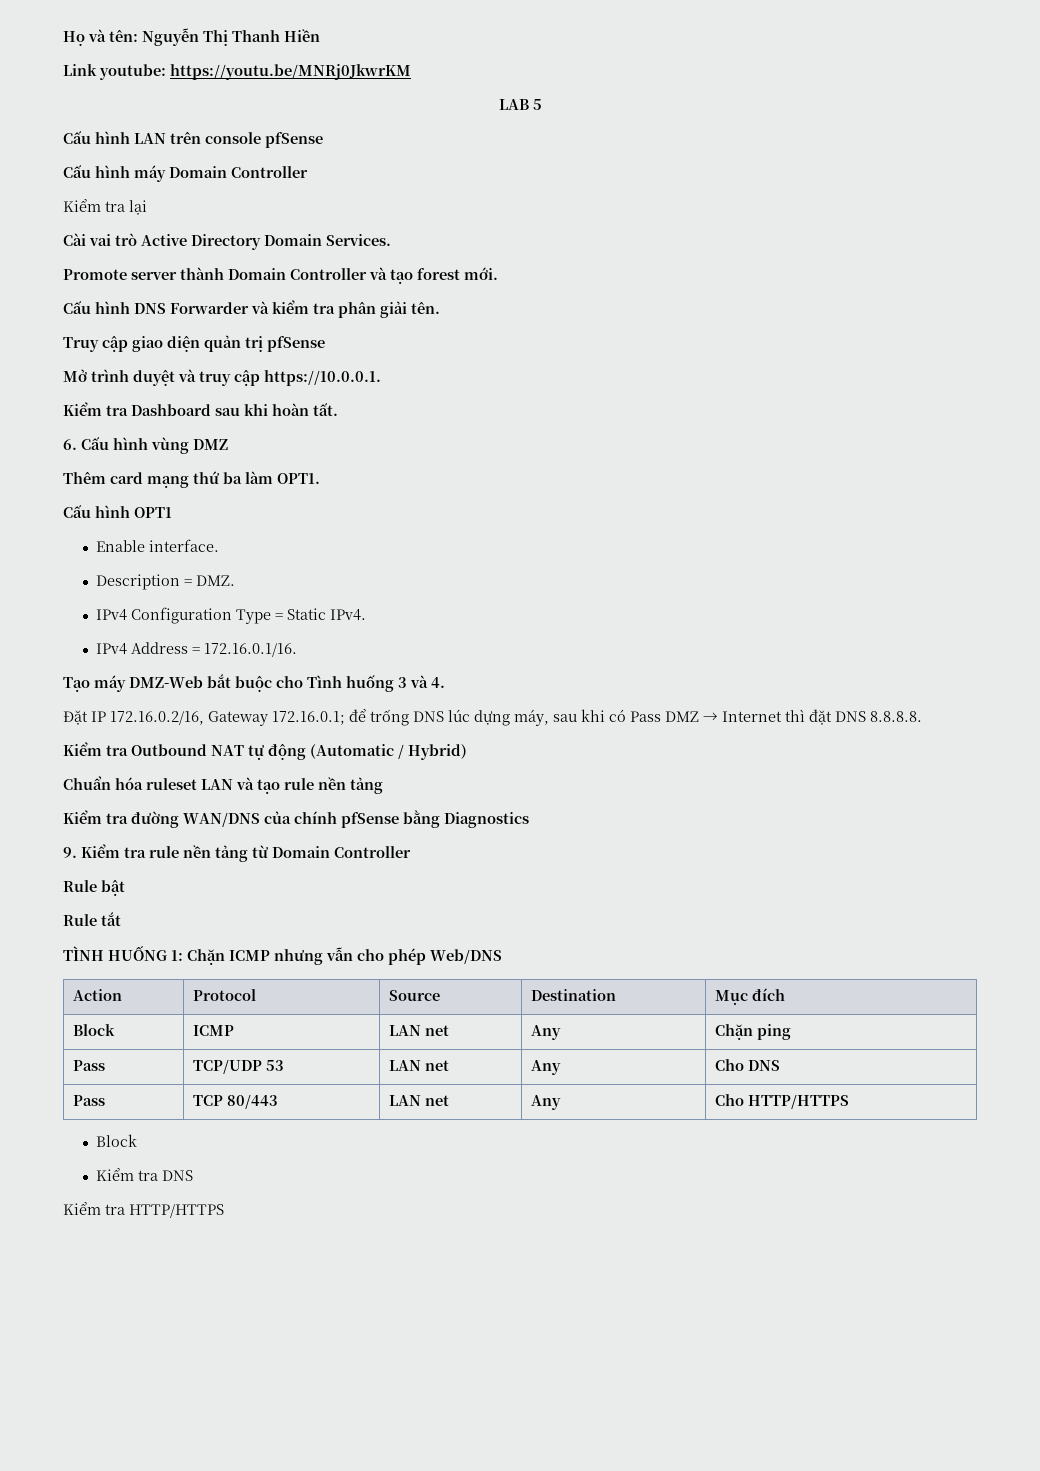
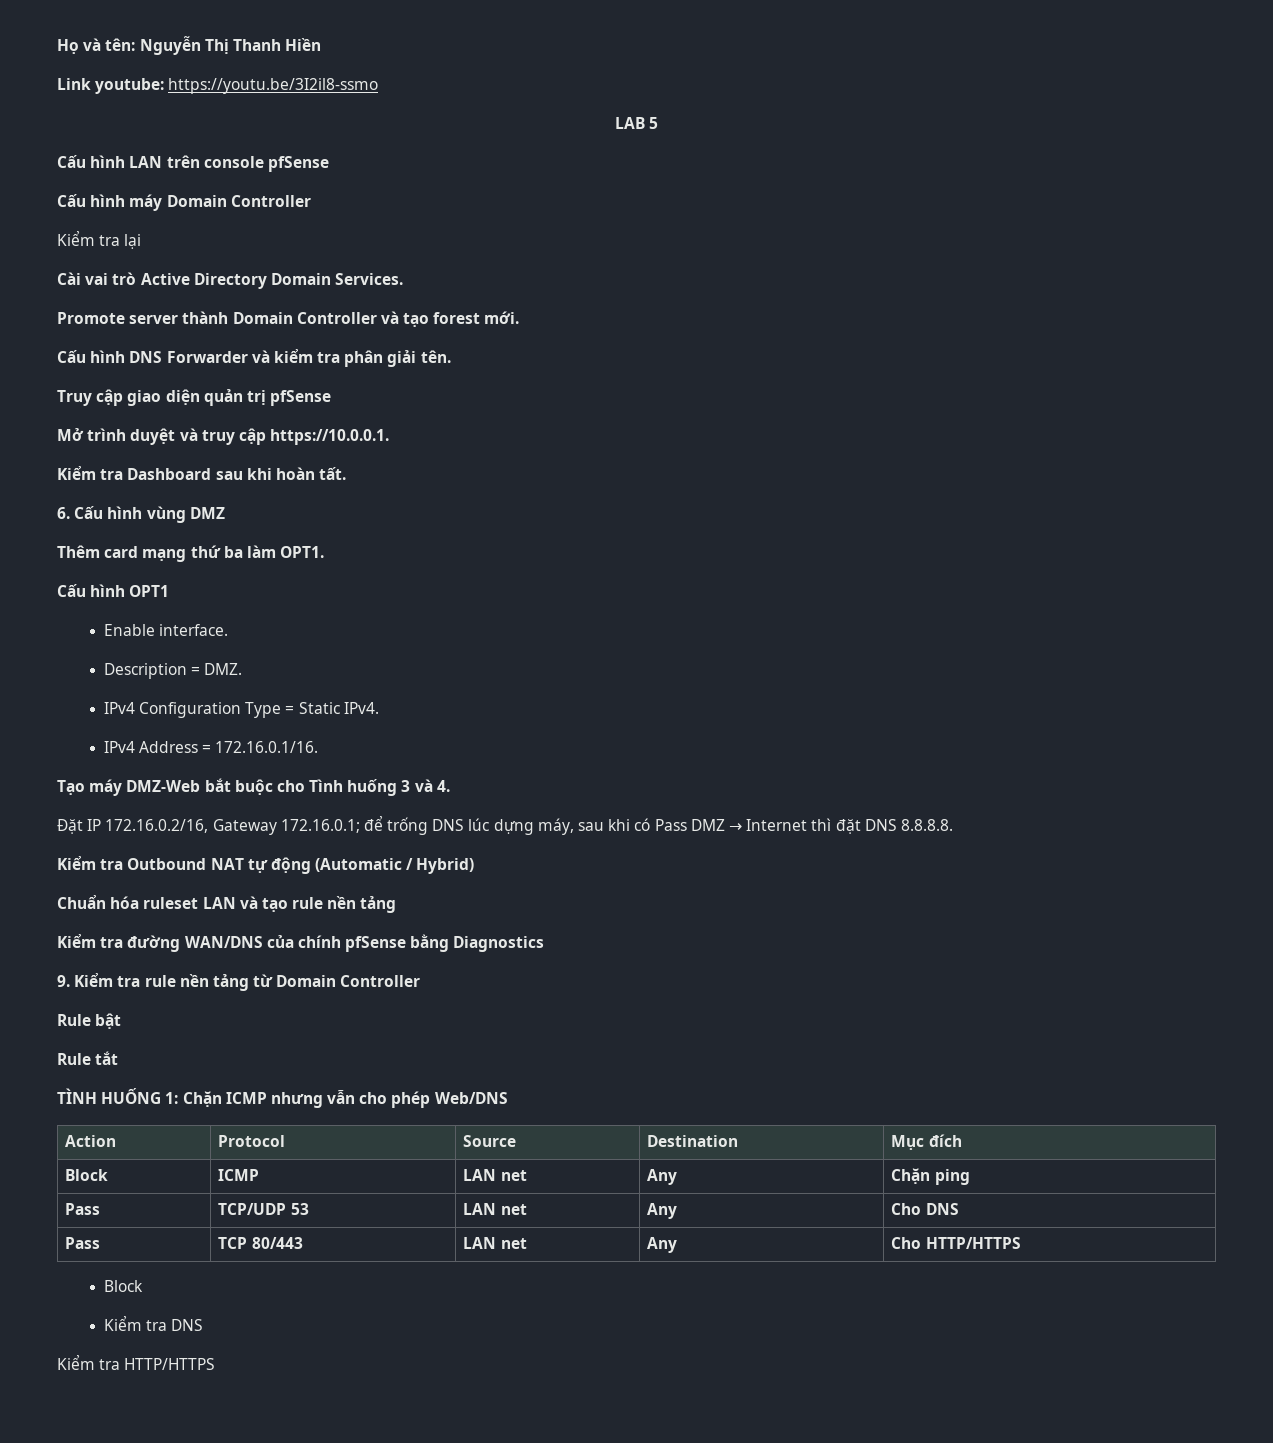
- Link youtube: https://youtu.be/MNRj0JkwrKM
+ Link youtube: https://youtu.be/3I2il8-ssmo

